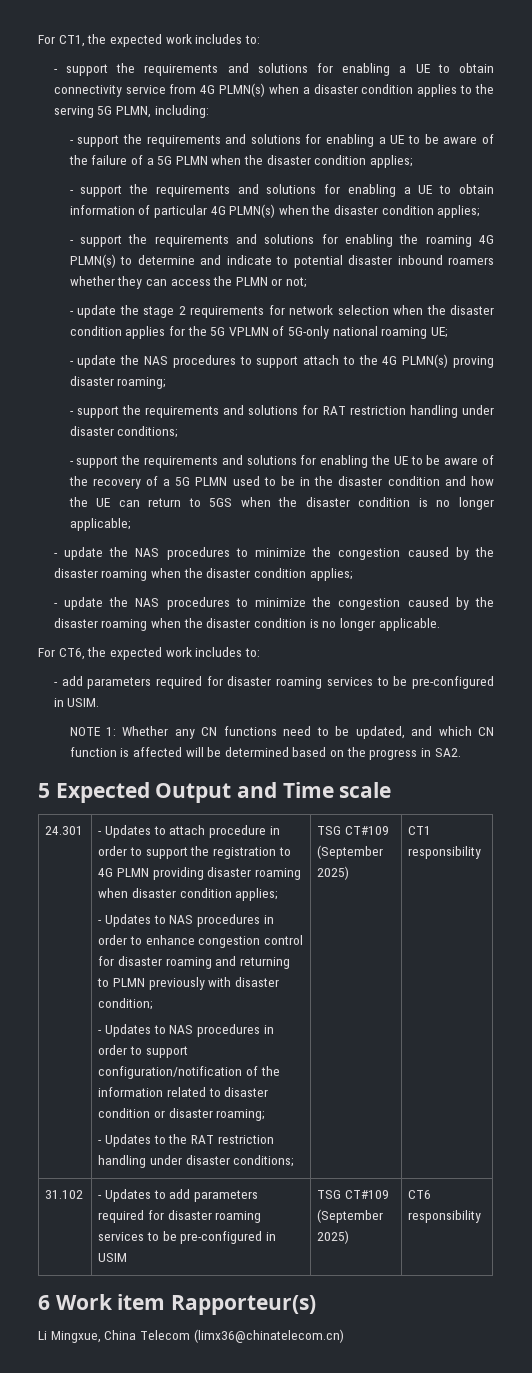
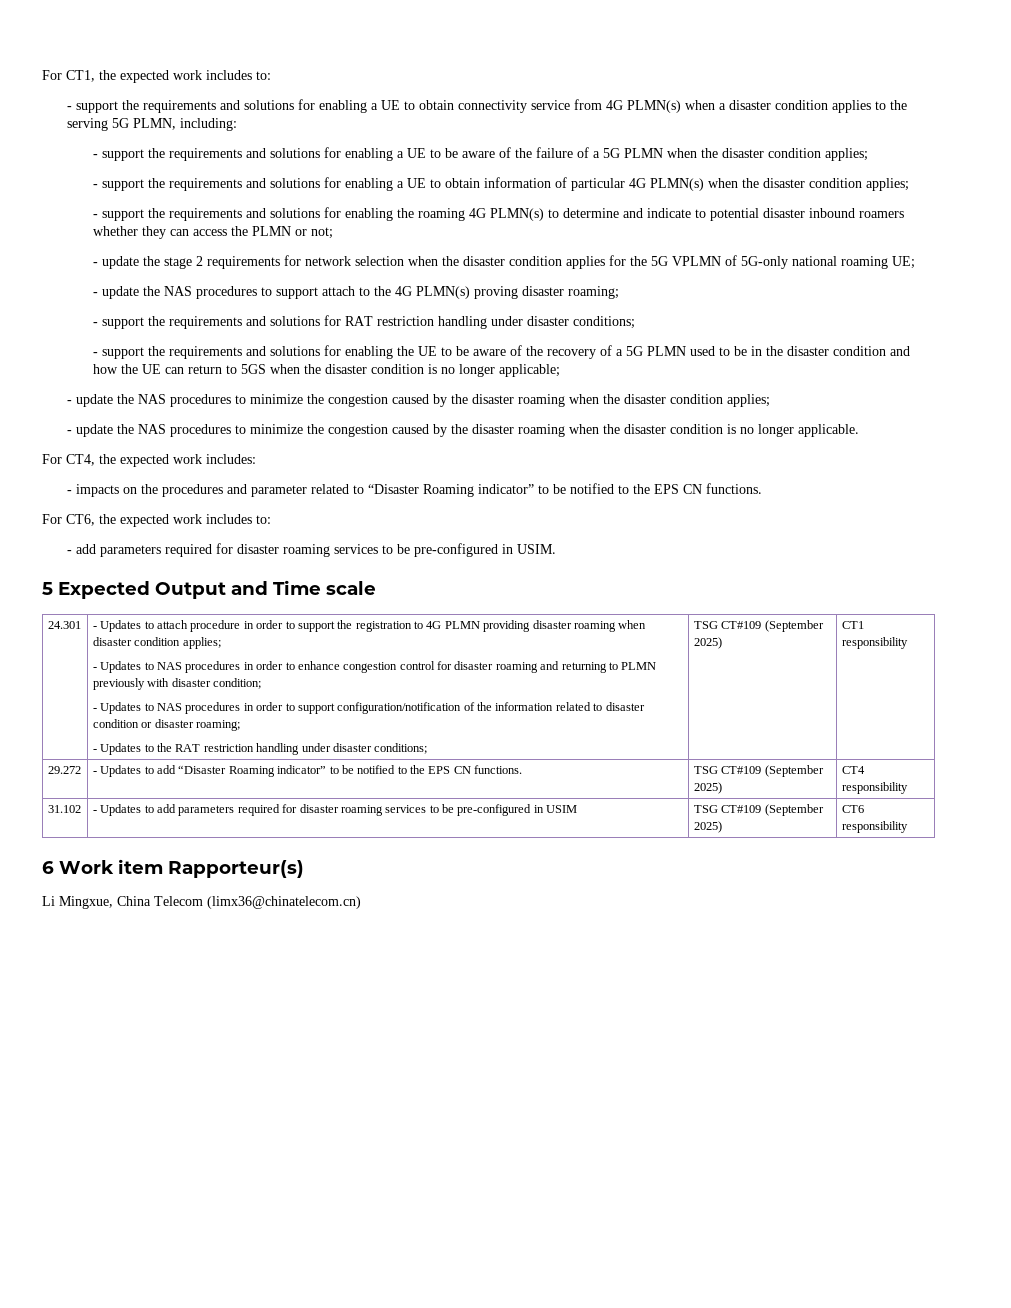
+ For CT4, the expected work includes:
+ - impacts on the procedures and parameter related to “Disaster Roaming indicator” to be notified to the EPS CN functions.
- NOTE 1: Whether any CN functions need to be updated, and which CN function is affected will be determined based on the progress in SA2.
+ 29.272 | - Updates to add “Disaster Roaming indicator” to be notified to the EPS CN functions. | TSG CT#109 (September 2025) | CT4 responsibility

